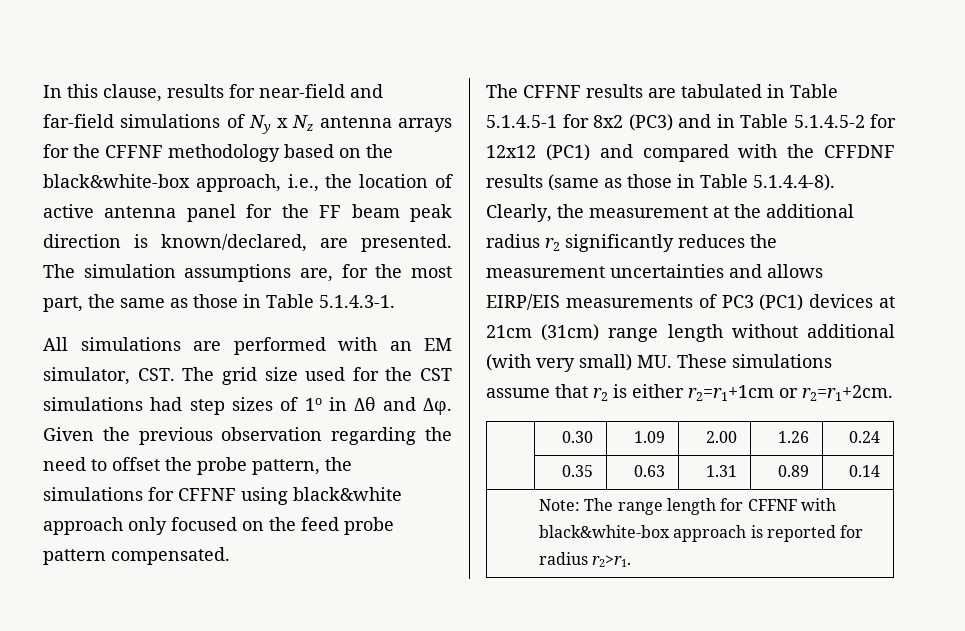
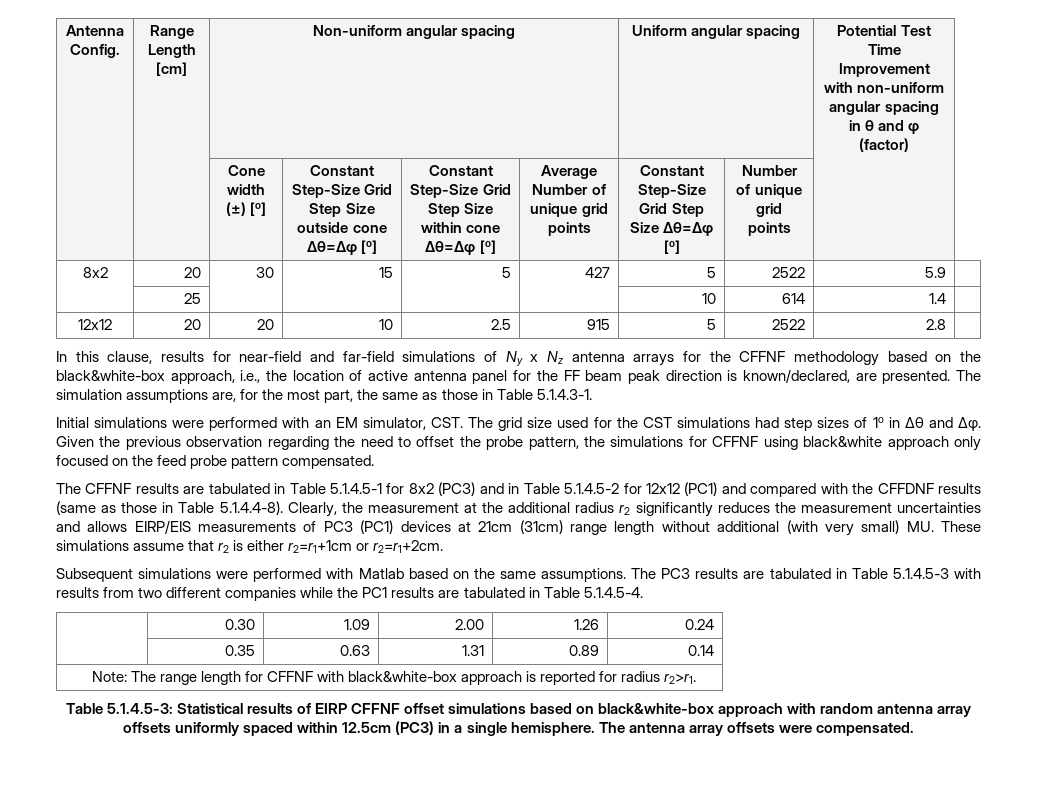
+ Antenna Config. | Range Length [cm] | Non-uniform angular spacing | Uniform angular spacing | Potential Test Time Improvement with non-uniform angular spacing in θ and φ (factor)
+ | | Cone width (±) [o] | Constant Step-Size Grid Step Size outside cone Δθ=Δφ [o] | Constant Step-Size Grid Step Size within cone Δθ=Δφ [o] | Average Number of unique grid points | Constant Step-Size Grid Step Size Δθ=Δφ [o] | Number of unique grid points |
+ 8x2 | 20 | 30 | 15 | 5 | 427 | 5 | 2522 | 5.9 |
+ | 25 | | | | | 10 | 614 | 1.4 |
+ 12x12 | 20 | 20 | 10 | 2.5 | 915 | 5 | 2522 | 2.8 |
- All simulations are performed with an EM simulator, CST. The grid size used for the CST simulations had step sizes of 1o in Δθ and Δφ. Given the previous observation regarding the need to offset the probe pattern, the simulations for CFFNF using black&white approach only focused on the feed probe pattern compensated.
+ Initial simulations were performed with an EM simulator, CST. The grid size used for the CST simulations had step sizes of 1o in Δθ and Δφ. Given the previous observation regarding the need to offset the probe pattern, the simulations for CFFNF using black&white approach only focused on the feed probe pattern compensated.
+ Subsequent simulations were performed with Matlab based on the same assumptions. The PC3 results are tabulated in Table 5.1.4.5-3 with results from two different companies while the PC1 results are tabulated in Table 5.1.4.5-4.
+ Table 5.1.4.5-3: Statistical results of EIRP CFFNF offset simulations based on black&white-box approach with random antenna array offsets uniformly spaced within 12.5cm (PC3) in a single hemisphere. The antenna array offsets were compensated.

